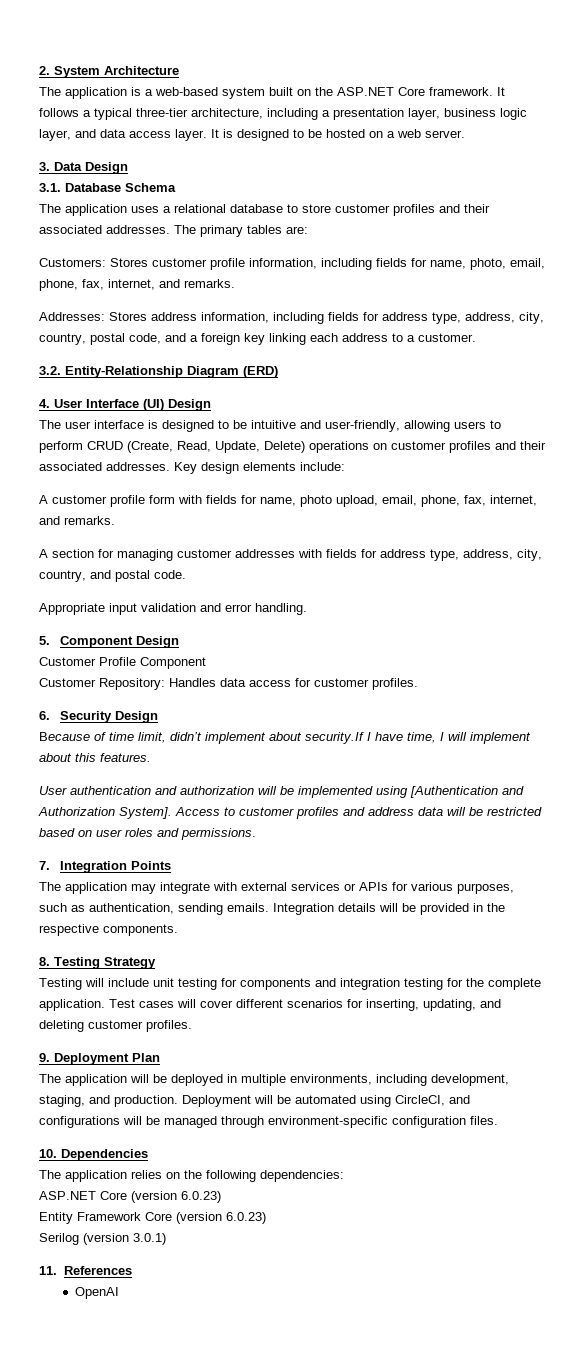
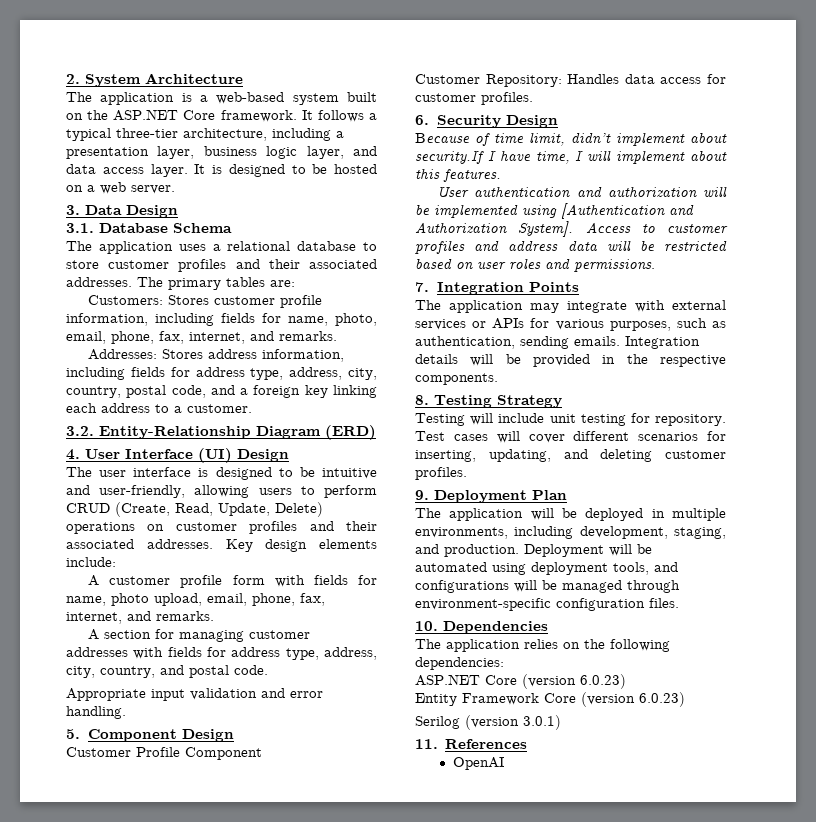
- Testing will include unit testing for components and integration testing for the complete application.
+ Testing will include unit testing for repository.
- Deployment will be automated using CircleCI, and configurations will be managed through environment-specific configuration files.
+ Deployment will be automated using deployment tools, and configurations will be managed through environment-specific configuration files.

